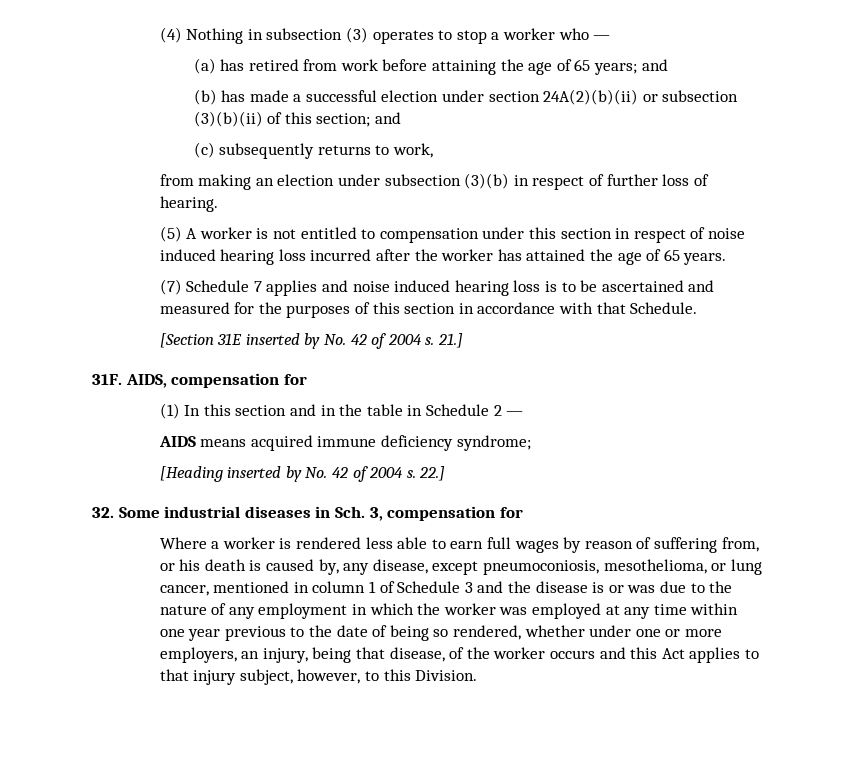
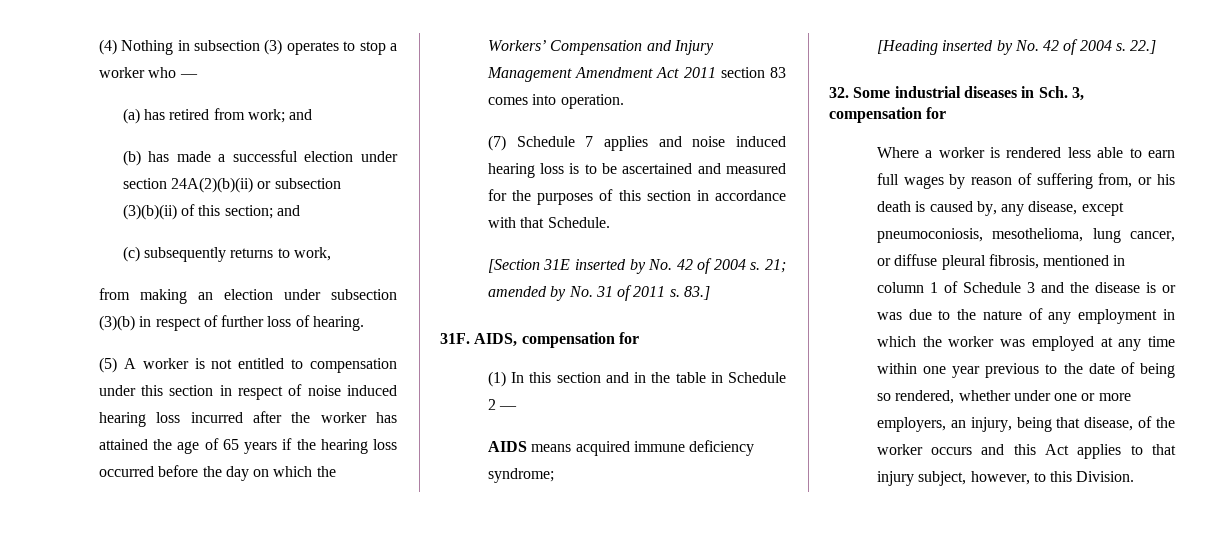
- (a) has retired from work before attaining the age of 65 years; and
+ (a) has retired from work; and
- (5) A worker is not entitled to compensation under this section in respect of noise induced hearing loss incurred after the worker has attained the age of 65 years.
+ (5) A worker is not entitled to compensation under this section in respect of noise induced hearing loss incurred after the worker has attained the age of 65 years if the hearing loss occurred before the day on which the Workers’ Compensation and Injury Management Amendment Act 2011 section 83 comes into operation.
- 21.]
+ 21; amended by No. 31 of 2011 s. 83.]
- Where a worker is rendered less able to earn full wages by reason of suffering from, or his death is caused by, any disease, except pneumoconiosis, mesothelioma, or lung cancer, mentioned in column 1 of Schedule 3 and the disease is or was due to the nature of any employment in which the worker was employed at any time within one year previous to the date of being so rendered, whether under one or more employers, an injury, being that disease, of the worker occurs and this Act applies to that injury subject, however, to this Division.
+ Where a worker is rendered less able to earn full wages by reason of suffering from, or his death is caused by, any disease, except pneumoconiosis, mesothelioma, lung cancer, or diffuse pleural fibrosis, mentioned in column 1 of Schedule 3 and the disease is or was due to the nature of any employment in which the worker was employed at any time within one year previous to the date of being so rendered, whether under one or more employers, an injury, being that disease, of the worker occurs and this Act applies to that injury subject, however, to this Division.

